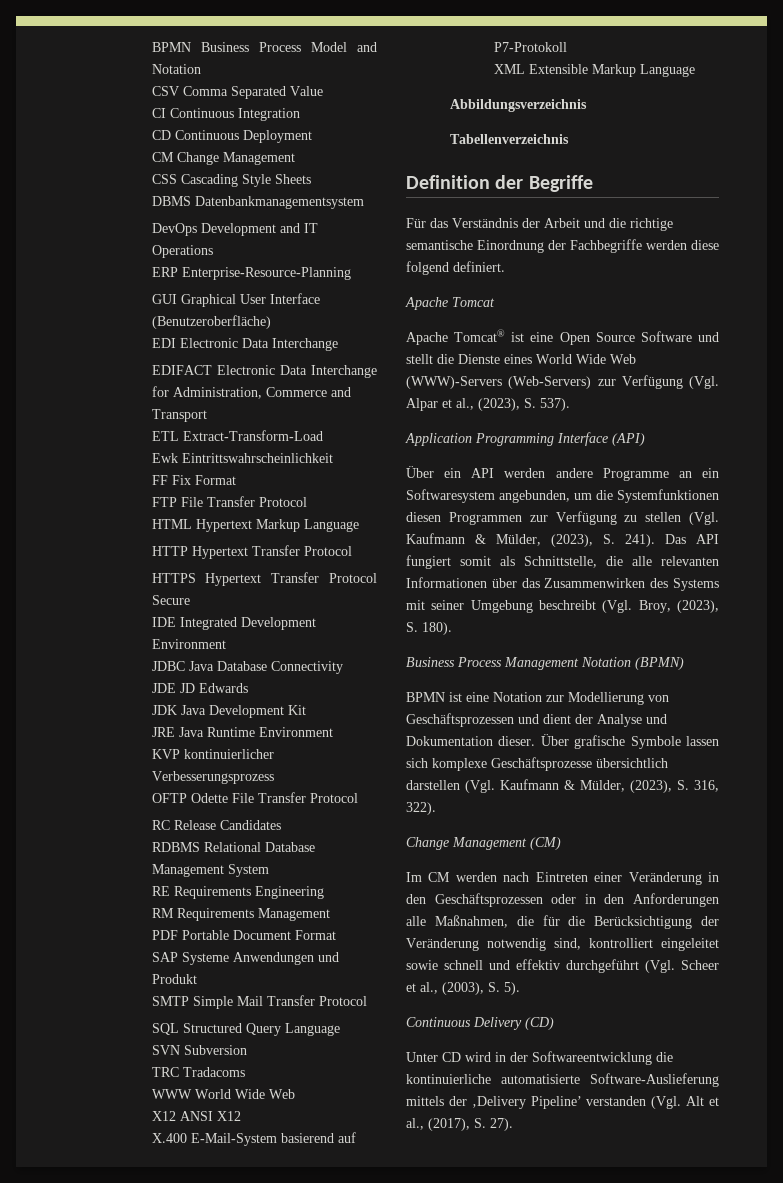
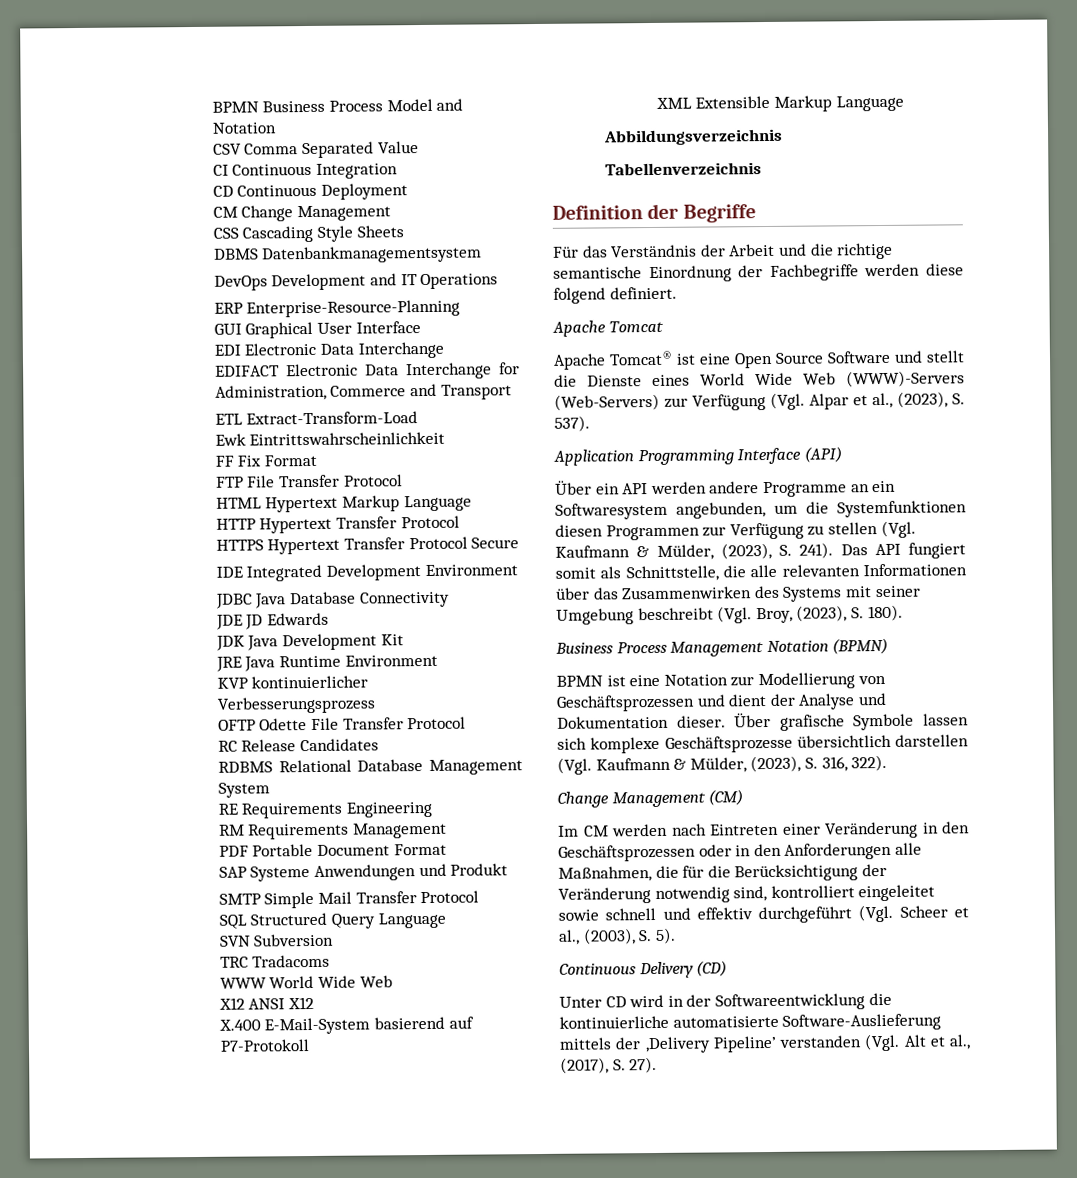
- GUI Graphical User Interface (Benutzeroberfläche)
+ GUI Graphical User Interface

